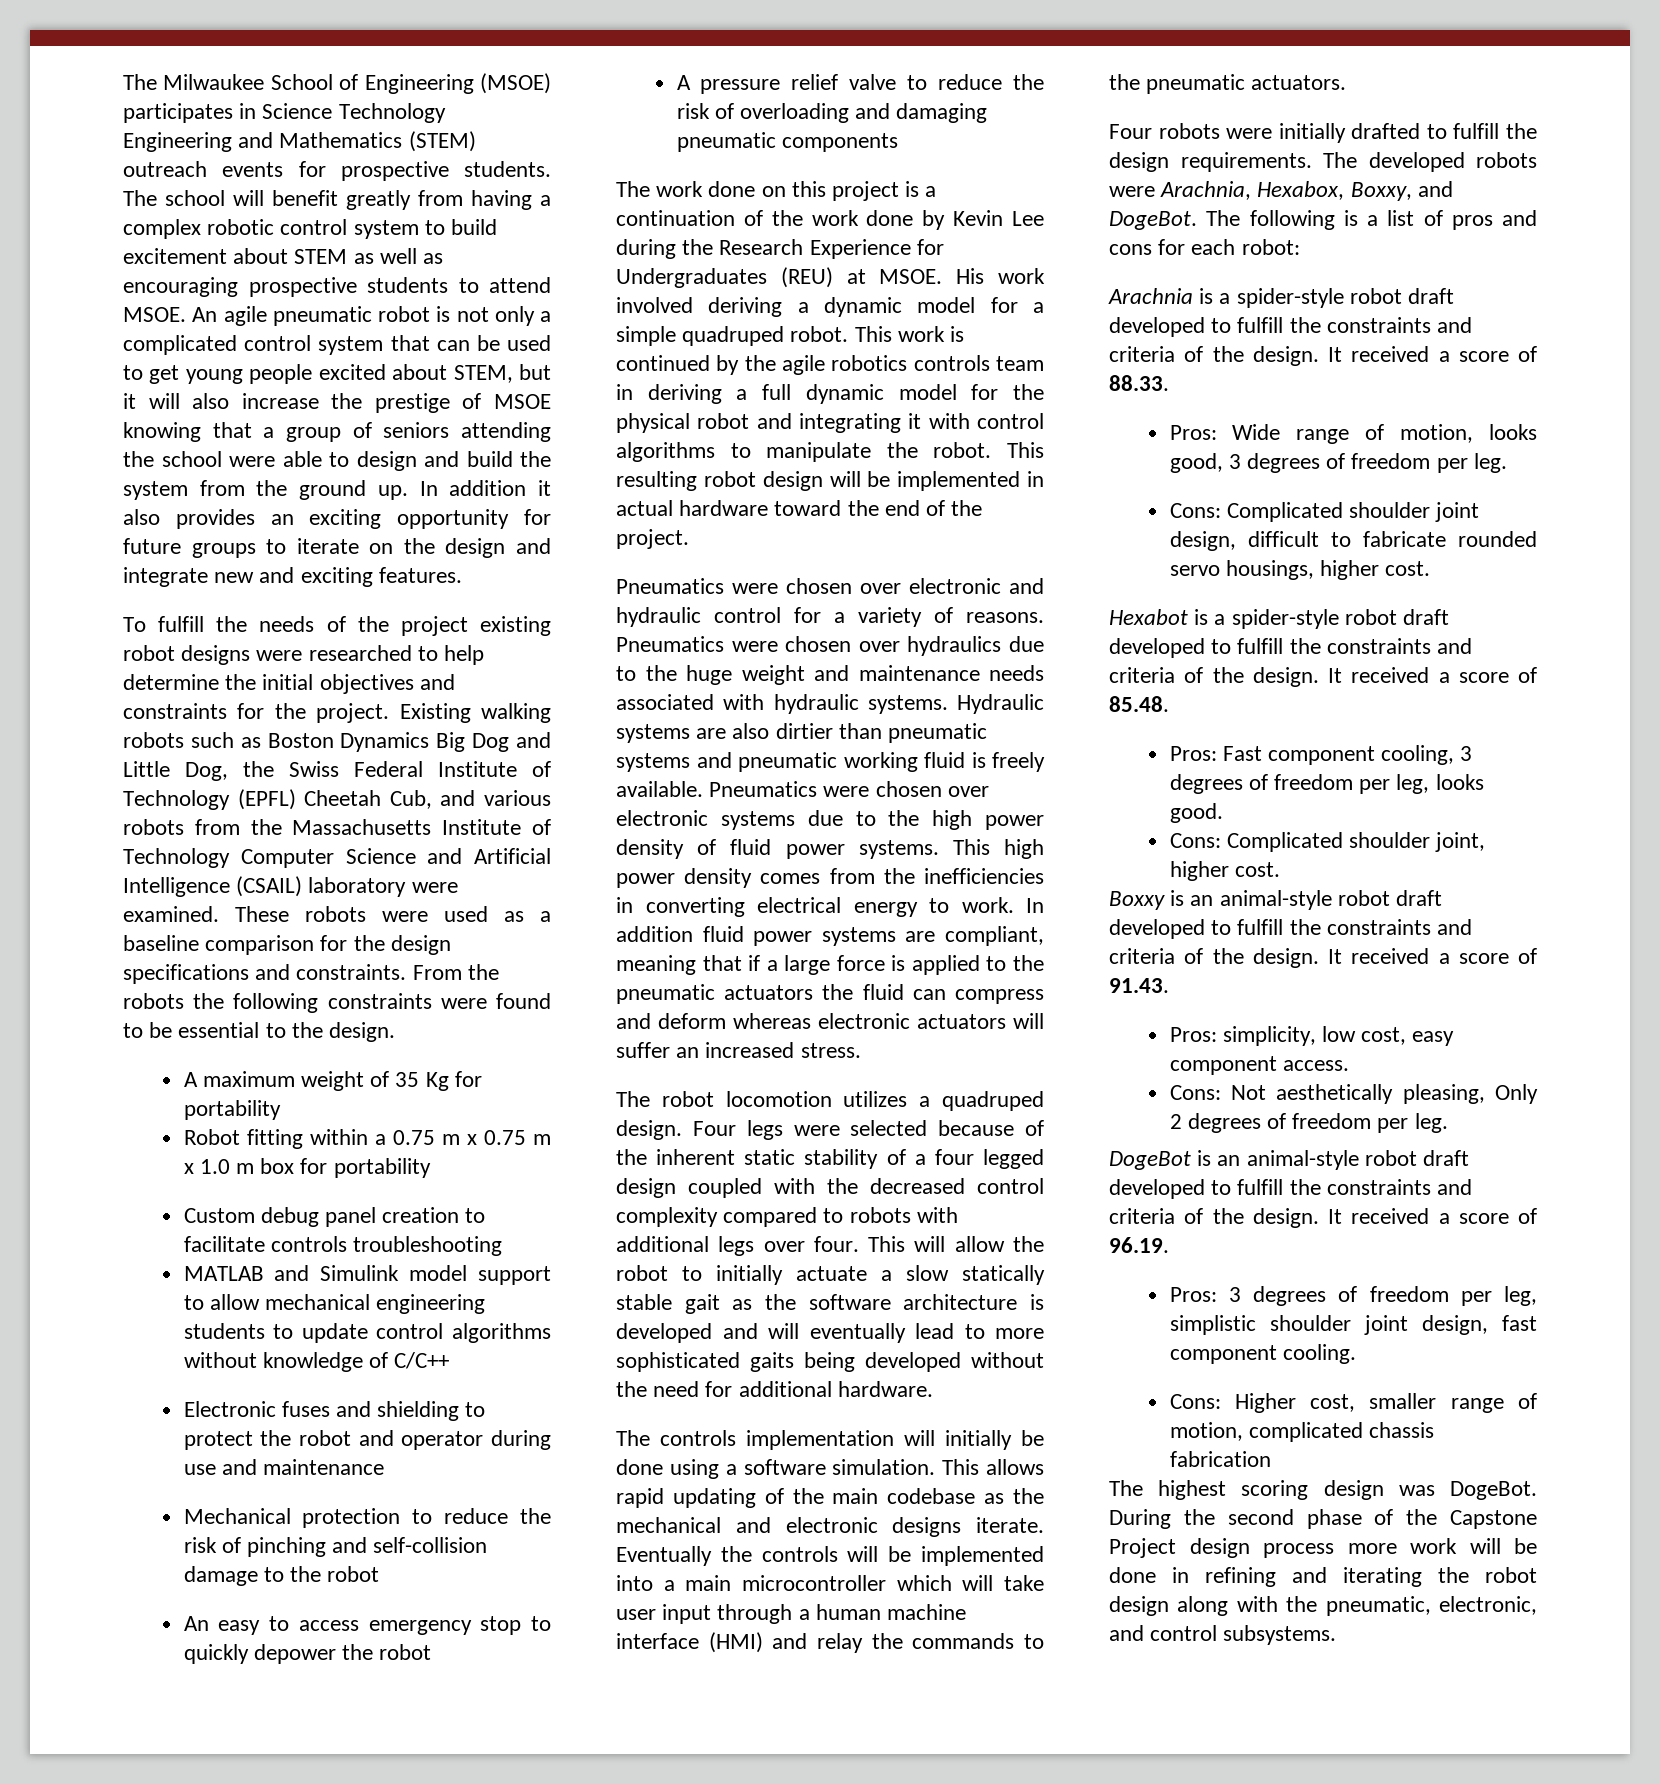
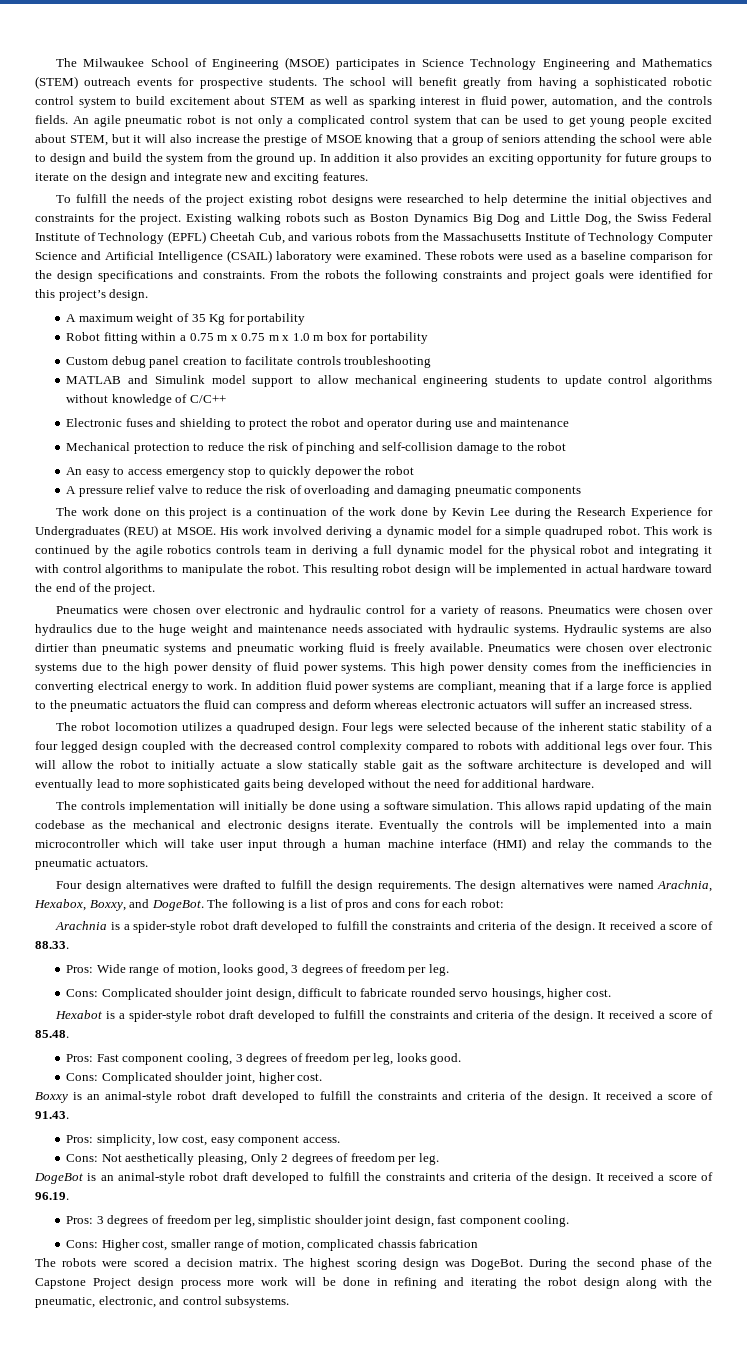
- The school will benefit greatly from having a complex robotic control system to build excitement about STEM as well as encouraging prospective students to attend MSOE.
+ The school will benefit greatly from having a sophisticated robotic control system to build excitement about STEM as well as sparking interest in fluid power, automation, and the controls fields.
- From the robots the following constraints were found to be essential to the design.
+ From the robots the following constraints and project goals were identified for this project’s design.
- Four robots were initially drafted to fulfill the design requirements.
+ Four design alternatives were drafted to fulfill the design requirements.
- The developed robots were Arachnia, Hexabox, Boxxy, and DogeBot.
+ The design alternatives were named Arachnia, Hexabox, Boxxy, and DogeBot.
- The highest scoring design was DogeBot.
+ The robots were scored a decision matrix. The highest scoring design was DogeBot.

